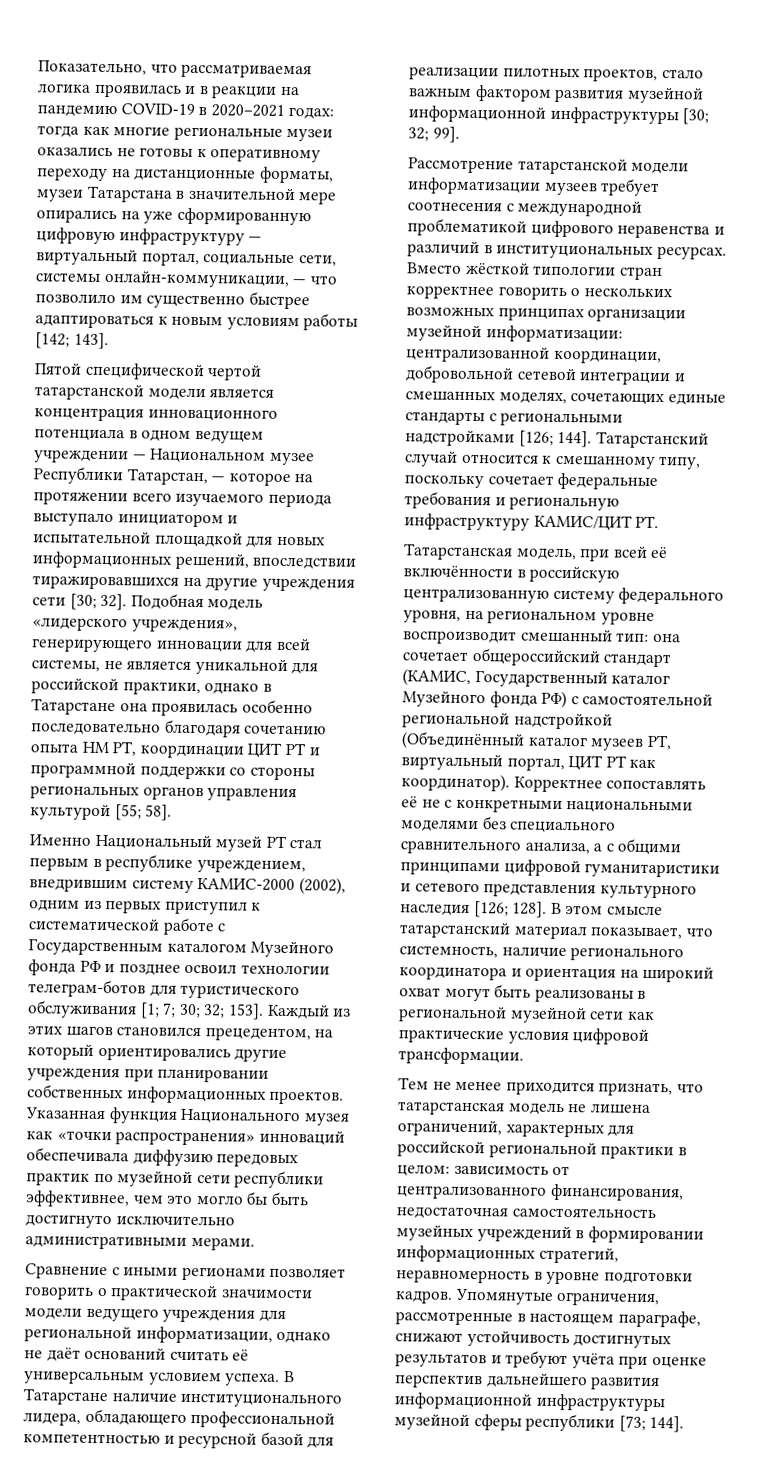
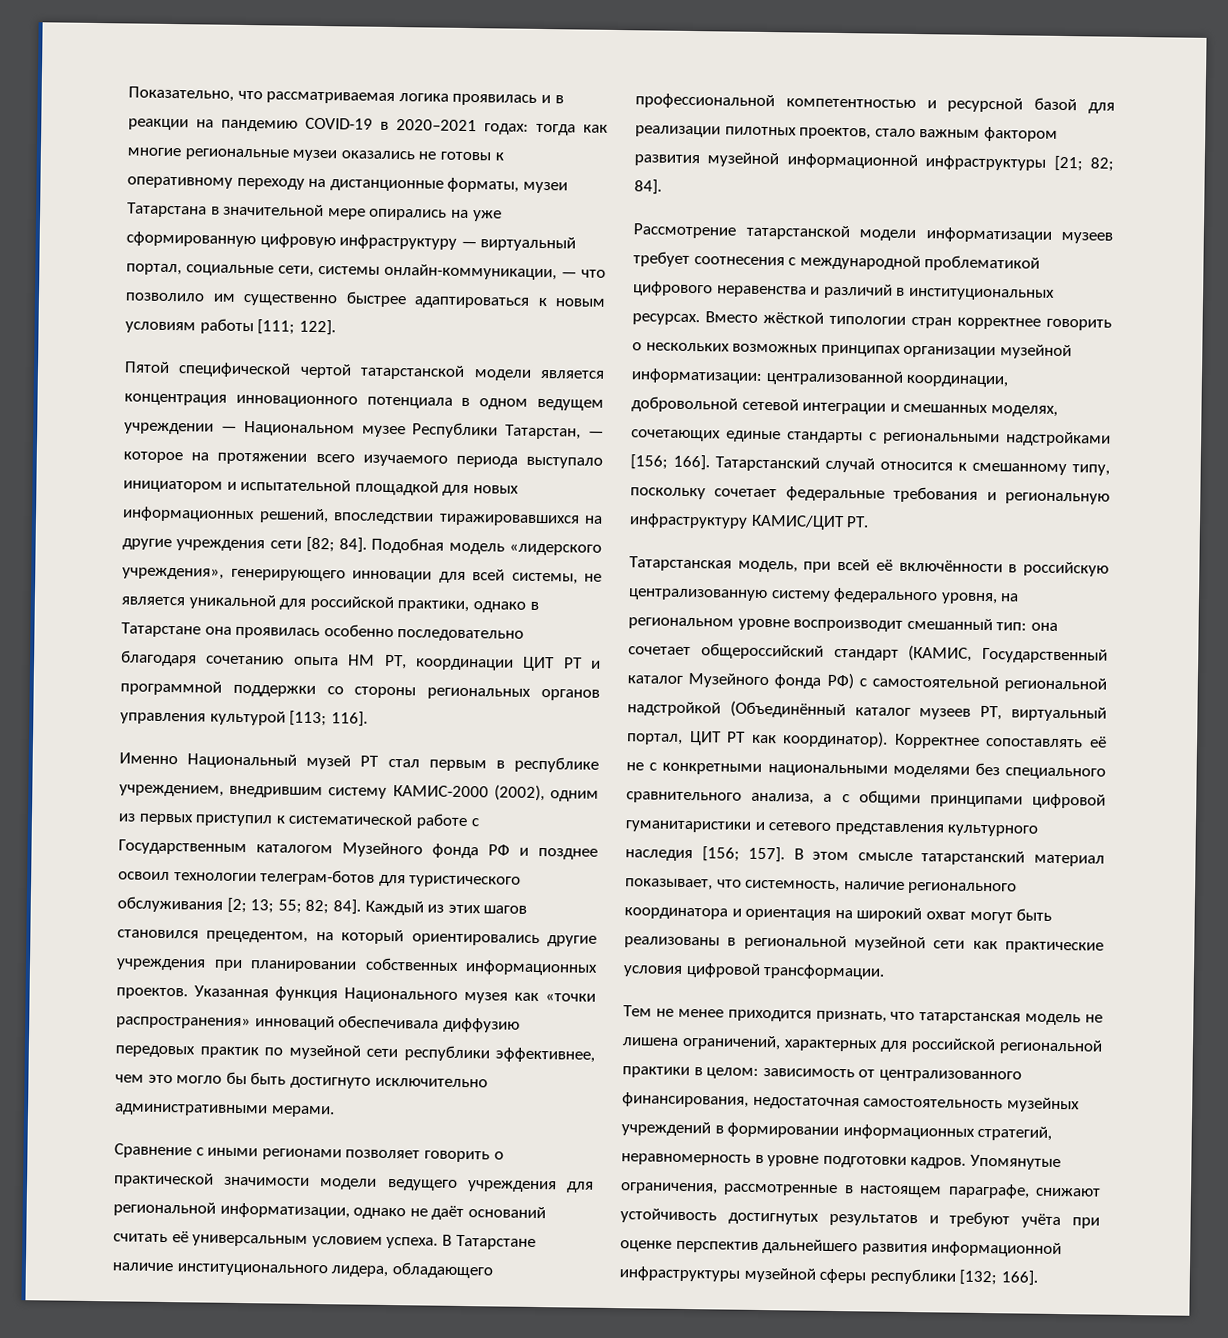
- Показательно, что рассматриваемая логика проявилась и в реакции на пандемию COVID-19 в 2020–2021 годах: тогда как многие региональные музеи оказались не готовы к оперативному переходу на дистанционные форматы, музеи Татарстана в значительной мере опирались на уже сформированную цифровую инфраструктуру — виртуальный портал, социальные сети, системы онлайн-коммуникации, — что позволило им существенно быстрее адаптироваться к новым условиям работы [142; 143].
+ Показательно, что рассматриваемая логика проявилась и в реакции на пандемию COVID-19 в 2020–2021 годах: тогда как многие региональные музеи оказались не готовы к оперативному переходу на дистанционные форматы, музеи Татарстана в значительной мере опирались на уже сформированную цифровую инфраструктуру — виртуальный портал, социальные сети, системы онлайн-коммуникации, — что позволило им существенно быстрее адаптироваться к новым условиям работы [111; 122].
- Пятой специфической чертой татарстанской модели является концентрация инновационного потенциала в одном ведущем учреждении — Национальном музее Республики Татарстан, — которое на протяжении всего изучаемого периода выступало инициатором и испытательной площадкой для новых информационных решений, впоследствии тиражировавшихся на другие учреждения сети [30; 32].
+ Пятой специфической чертой татарстанской модели является концентрация инновационного потенциала в одном ведущем учреждении — Национальном музее Республики Татарстан, — которое на протяжении всего изучаемого периода выступало инициатором и испытательной площадкой для новых информационных решений, впоследствии тиражировавшихся на другие учреждения сети [82; 84].
- Подобная модель «лидерского учреждения», генерирующего инновации для всей системы, не является уникальной для российской практики, однако в Татарстане она проявилась особенно последовательно благодаря сочетанию опыта НМ РТ, координации ЦИТ РТ и программной поддержки со стороны региональных органов управления культурой [55; 58].
+ Подобная модель «лидерского учреждения», генерирующего инновации для всей системы, не является уникальной для российской практики, однако в Татарстане она проявилась особенно последовательно благодаря сочетанию опыта НМ РТ, координации ЦИТ РТ и программной поддержки со стороны региональных органов управления культурой [113; 116].
- Именно Национальный музей РТ стал первым в республике учреждением, внедрившим систему КАМИС-2000 (2002), одним из первых приступил к систематической работе с Государственным каталогом Музейного фонда РФ и позднее освоил технологии телеграм-ботов для туристического обслуживания [1; 7; 30; 32; 153].
+ Именно Национальный музей РТ стал первым в республике учреждением, внедрившим систему КАМИС-2000 (2002), одним из первых приступил к систематической работе с Государственным каталогом Музейного фонда РФ и позднее освоил технологии телеграм-ботов для туристического обслуживания [2; 13; 55; 82; 84].
- В Татарстане наличие институционального лидера, обладающего профессиональной компетентностью и ресурсной базой для реализации пилотных проектов, стало важным фактором развития музейной информационной инфраструктуры [30; 32; 99].
+ В Татарстане наличие институционального лидера, обладающего профессиональной компетентностью и ресурсной базой для реализации пилотных проектов, стало важным фактором развития музейной информационной инфраструктуры [21; 82; 84].
- Вместо жёсткой типологии стран корректнее говорить о нескольких возможных принципах организации музейной информатизации: централизованной координации, добровольной сетевой интеграции и смешанных моделях, сочетающих единые стандарты с региональными надстройками [126; 144].
+ Вместо жёсткой типологии стран корректнее говорить о нескольких возможных принципах организации музейной информатизации: централизованной координации, добровольной сетевой интеграции и смешанных моделях, сочетающих единые стандарты с региональными надстройками [156; 166].
- Корректнее сопоставлять её не с конкретными национальными моделями без специального сравнительного анализа, а с общими принципами цифровой гуманитаристики и сетевого представления культурного наследия [126; 128].
+ Корректнее сопоставлять её не с конкретными национальными моделями без специального сравнительного анализа, а с общими принципами цифровой гуманитаристики и сетевого представления культурного наследия [156; 157].
- Упомянутые ограничения, рассмотренные в настоящем параграфе, снижают устойчивость достигнутых результатов и требуют учёта при оценке перспектив дальнейшего развития информационной инфраструктуры музейной сферы республики [73; 144].
+ Упомянутые ограничения, рассмотренные в настоящем параграфе, снижают устойчивость достигнутых результатов и требуют учёта при оценке перспектив дальнейшего развития информационной инфраструктуры музейной сферы республики [132; 166].

